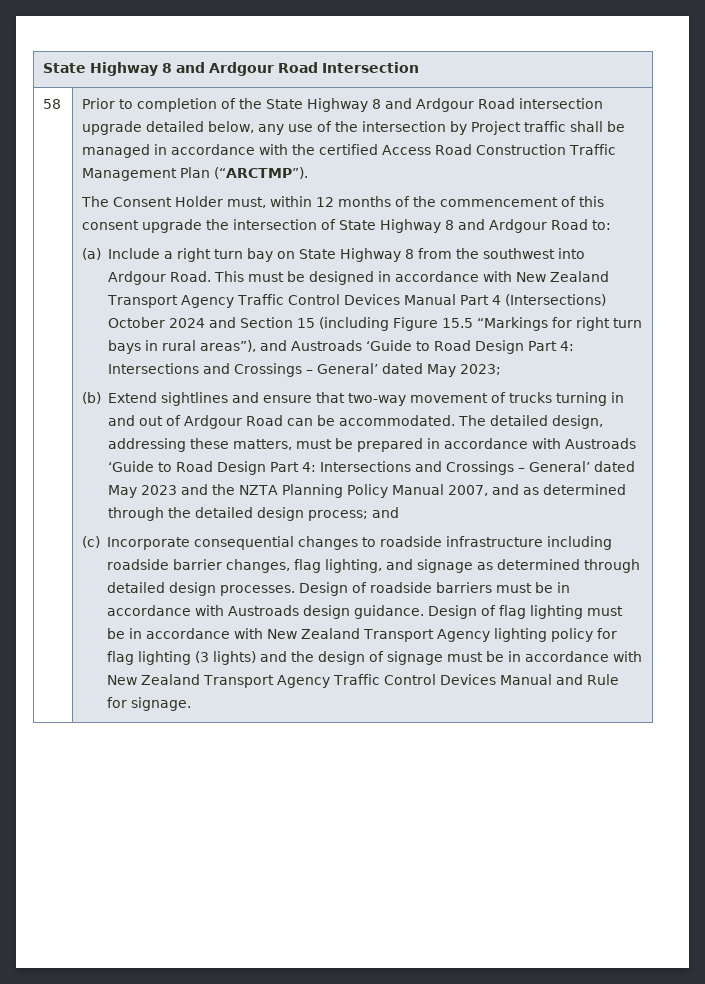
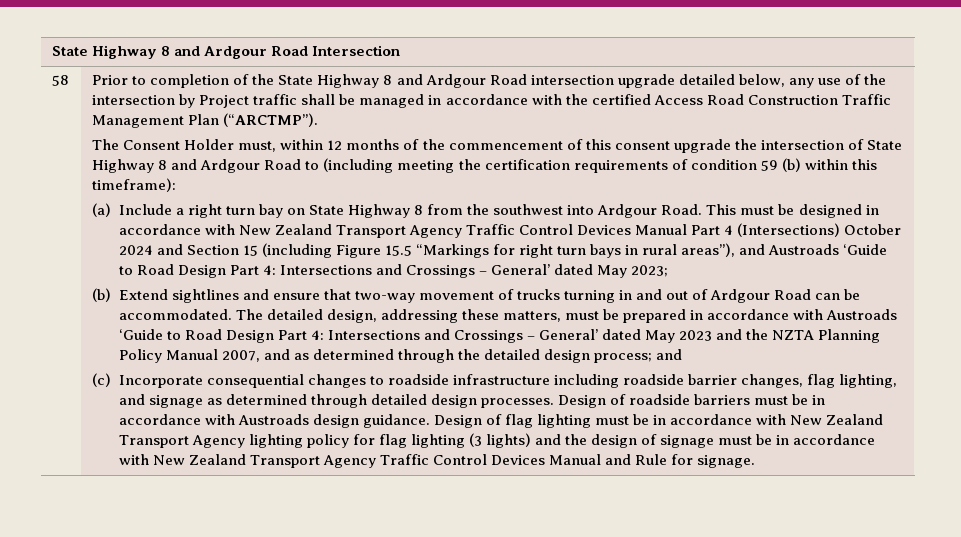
- The Consent Holder must, within 12 months of the commencement of this consent upgrade the intersection of State Highway 8 and Ardgour Road to:
+ The Consent Holder must, within 12 months of the commencement of this consent upgrade the intersection of State Highway 8 and Ardgour Road to (including meeting the certification requirements of condition 59 (b) within this timeframe):

